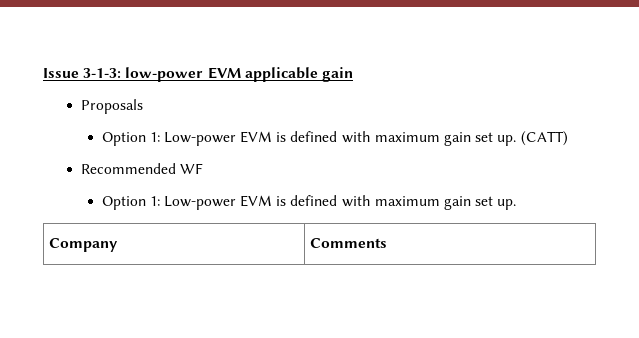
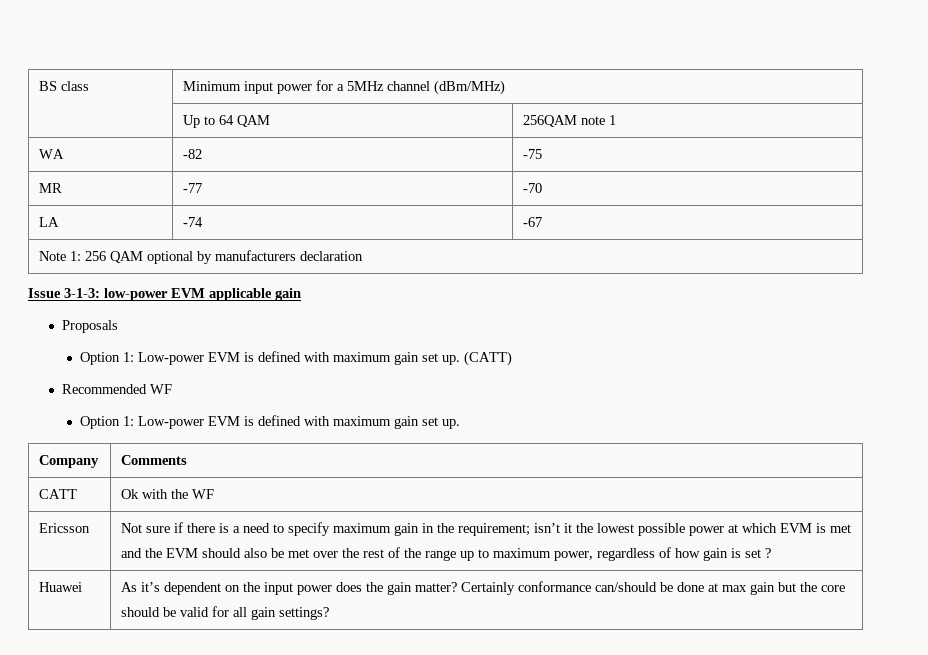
+ BS class | Minimum input power for a 5MHz channel (dBm/MHz)
+ | Up to 64 QAM | 256QAM note 1
+ WA | -82 | -75
+ MR | -77 | -70
+ LA | -74 | -67
+ Note 1: 256 QAM optional by manufacturers declaration
+ CATT | Ok with the WF
+ Ericsson | Not sure if there is a need to specify maximum gain in the requirement; isn’t it the lowest possible power at which EVM is met and the EVM should also be met over the rest of the range up to maximum power, regardless of how gain is set ?
+ Huawei | As it’s dependent on the input power does the gain matter? Certainly conformance can/should be done at max gain but the core should be valid for all gain settings?

